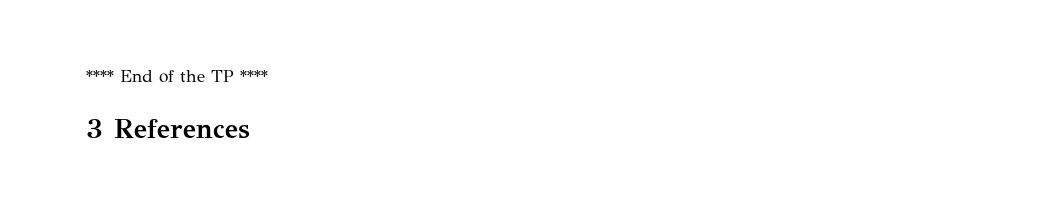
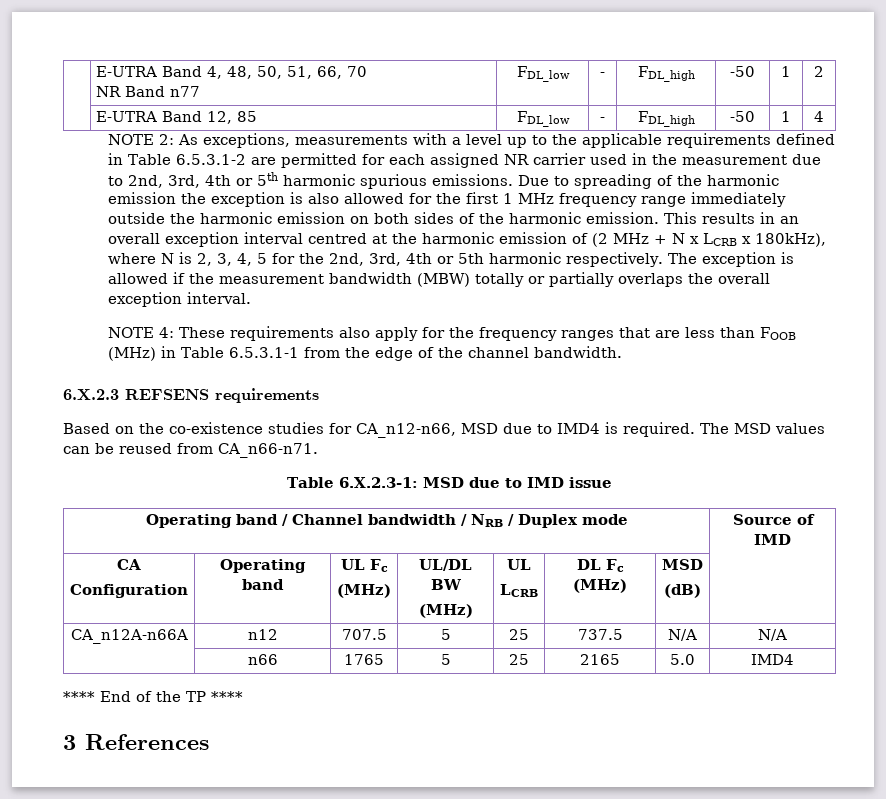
+ | E-UTRA Band 4, 48, 50, 51, 66, 70
+ NR Band n77 | FDL_low | - | FDL_high | -50 | 1 | 2
+ | E-UTRA Band 12, 85 | FDL_low | - | FDL_high | -50 | 1 | 4
+ NOTE 2: As exceptions, measurements with a level up to the applicable requirements defined in Table 6.5.3.1-2 are permitted for each assigned NR carrier used in the measurement due to 2nd, 3rd, 4th or 5th harmonic spurious emissions. Due to spreading of the harmonic emission the exception is also allowed for the first 1 MHz frequency range immediately outside the harmonic emission on both sides of the harmonic emission. This results in an overall exception interval centred at the harmonic emission of (2 MHz + N x LCRB x 180kHz), where N is 2, 3, 4, 5 for the 2nd, 3rd, 4th or 5th harmonic respectively. The exception is allowed if the measurement bandwidth (MBW) totally or partially overlaps the overall exception interval.
+ NOTE 4: These requirements also apply for the frequency ranges that are less than FOOB (MHz) in Table 6.5.3.1-1 from the edge of the channel bandwidth.
+ 6.X.2.3 REFSENS requirements
+ Based on the co-existence studies for CA_n12-n66, MSD due to IMD4 is required. The MSD values can be reused from CA_n66-n71.
+ Table 6.X.2.3-1: MSD due to IMD issue
+ Operating band / Channel bandwidth / NRB / Duplex mode | Source of IMD
+ CA
+ Configuration | Operating band | UL Fc
+ (MHz) | UL/DL BW
+ (MHz) | UL
+ LCRB | DL Fc (MHz) | MSD
+ (dB) |
+ CA_n12A-n66A | n12 | 707.5 | 5 | 25 | 737.5 | N/A | N/A
+ | n66 | 1765 | 5 | 25 | 2165 | 5.0 | IMD4

